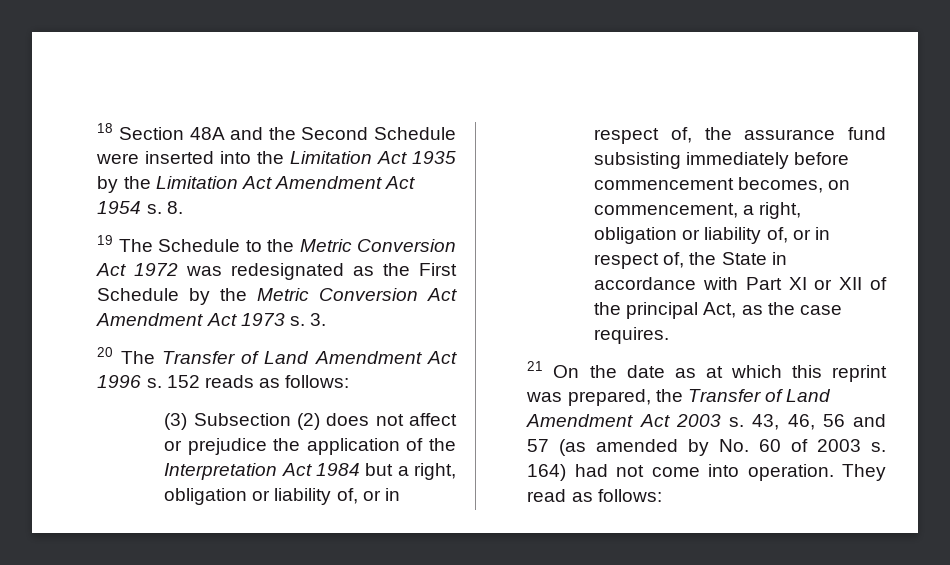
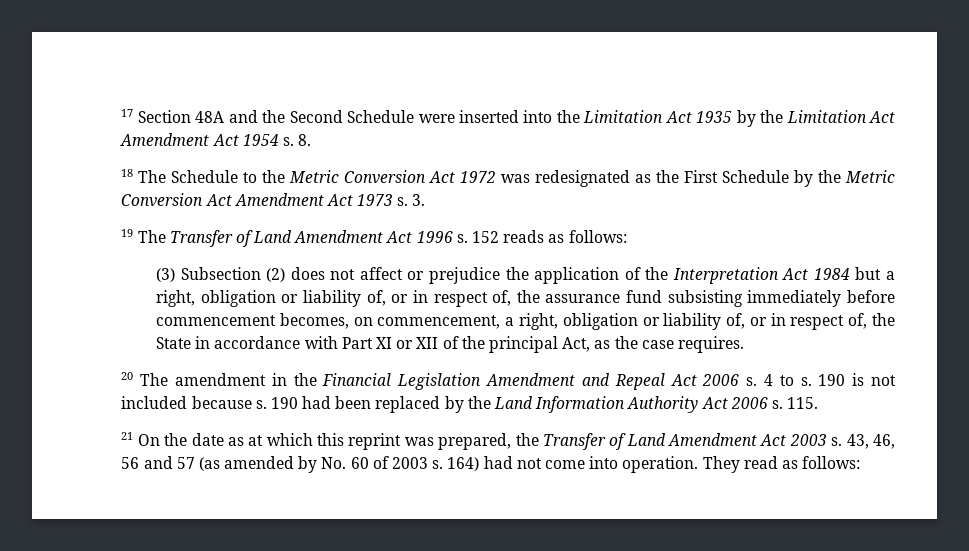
- 18 Section 48A and the Second Schedule were inserted into the Limitation Act 1935 by the Limitation Act Amendment Act 1954 s.
+ 17 Section 48A and the Second Schedule were inserted into the Limitation Act 1935 by the Limitation Act Amendment Act 1954 s.
- 19 The Schedule to the Metric Conversion Act 1972 was redesignated as the First Schedule by the Metric Conversion Act Amendment Act 1973 s.
+ 18 The Schedule to the Metric Conversion Act 1972 was redesignated as the First Schedule by the Metric Conversion Act Amendment Act 1973 s.
- 20 The Transfer of Land Amendment Act 1996 s.
+ 19 The Transfer of Land Amendment Act 1996 s.
+ 20 The amendment in the Financial Legislation Amendment and Repeal Act 2006 s. 4 to s. 190 is not included because s. 190 had been replaced by the Land Information Authority Act 2006 s. 115.

